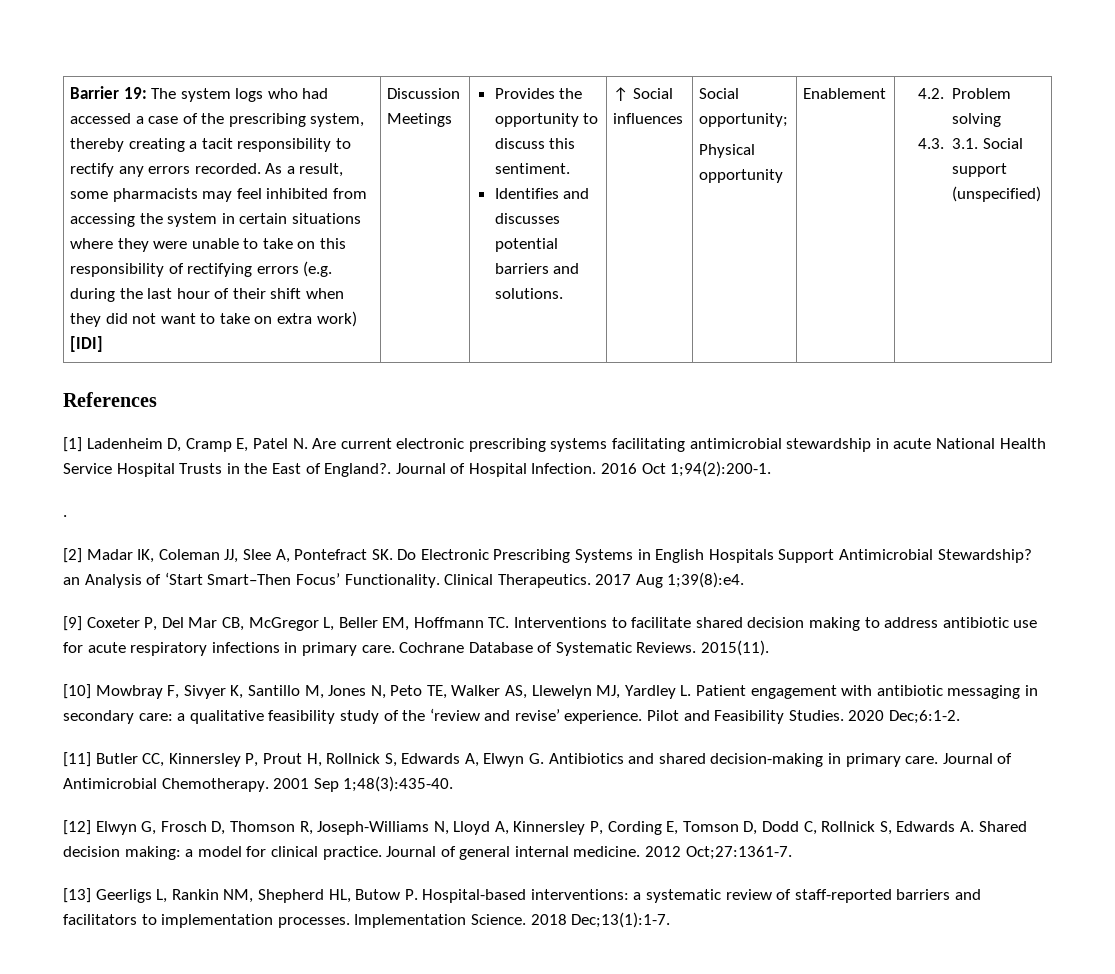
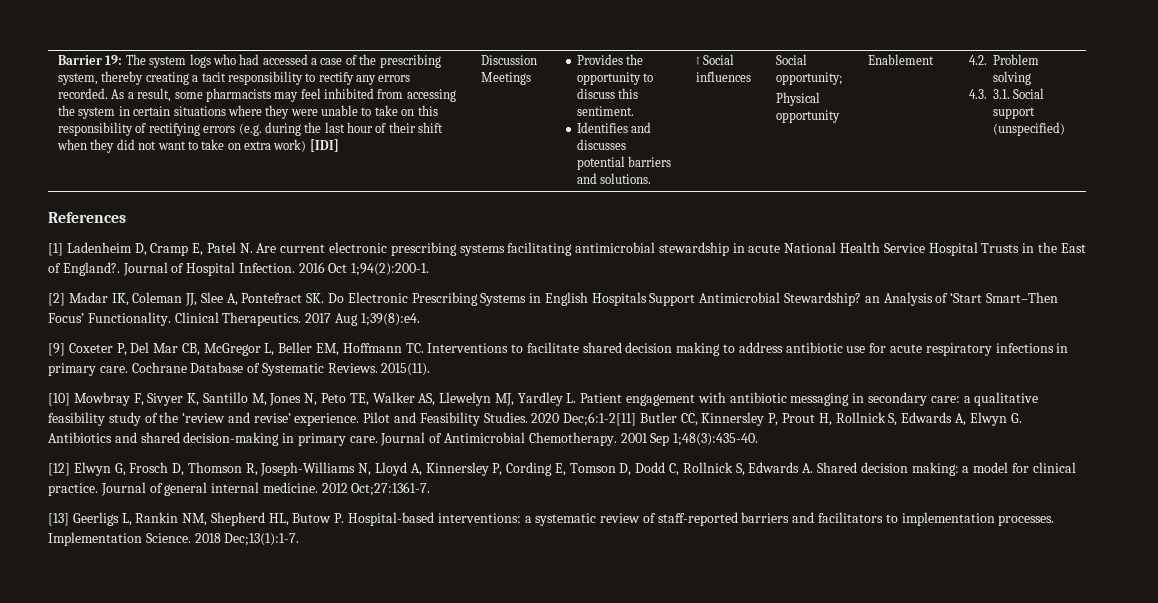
- .
- 2020 Dec;6:1-2.
- [11] Butler CC, Kinnersley P, Prout H, Rollnick S, Edwards A, Elwyn G. Antibiotics and shared decision-making in primary care.
+ 2020 Dec;6:1-2[11] Butler CC, Kinnersley P, Prout H, Rollnick S, Edwards A, Elwyn G. Antibiotics and shared decision-making in primary care.

